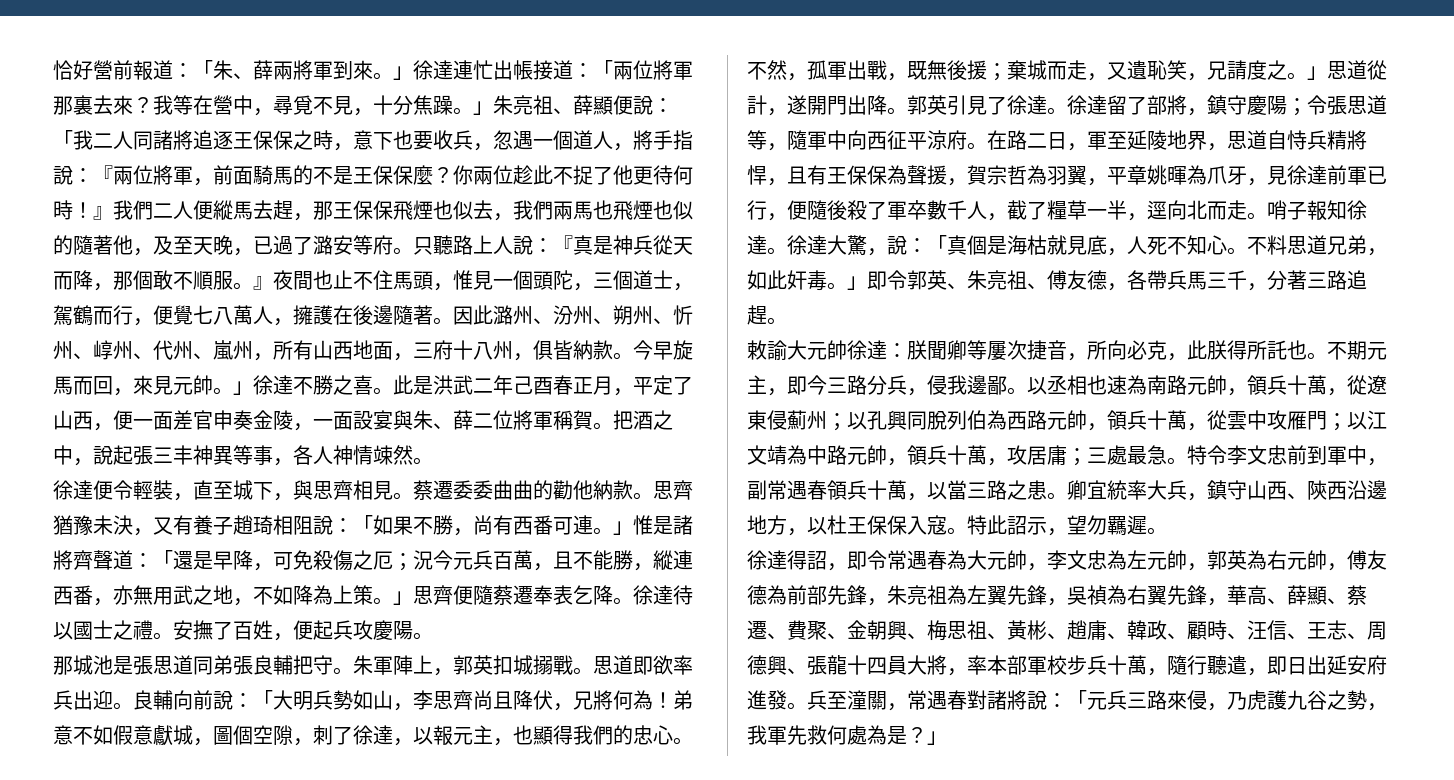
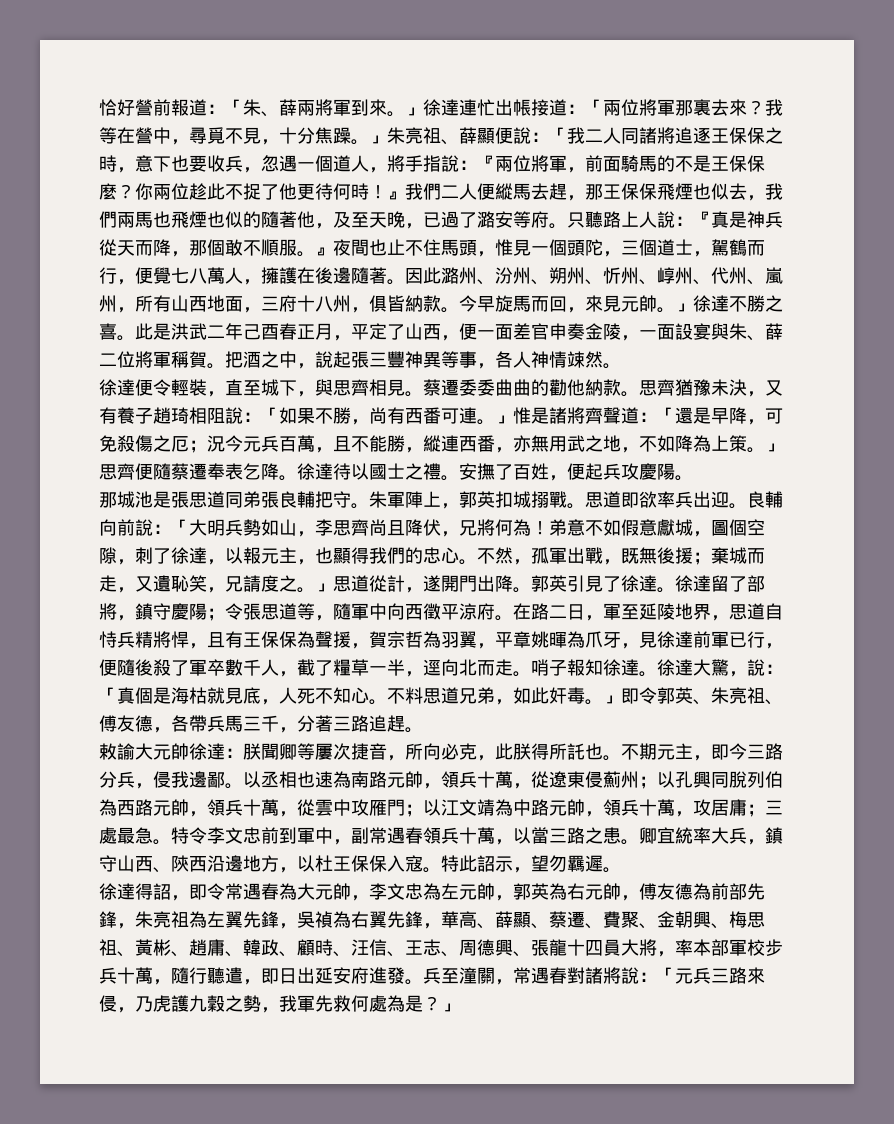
- 把酒之中，說起張三丰神異等事，各人神情竦然。
+ 把酒之中，說起張三豐神異等事，各人神情竦然。
- 徐達留了部將，鎮守慶陽；令張思道等，隨軍中向西征平涼府。
+ 徐達留了部將，鎮守慶陽；令張思道等，隨軍中向西徵平涼府。
- 兵至潼關，常遇春對諸將說：「元兵三路來侵，乃虎護九谷之勢，我軍先救何處為是？」
+ 兵至潼關，常遇春對諸將說：「元兵三路來侵，乃虎護九穀之勢，我軍先救何處為是？」

